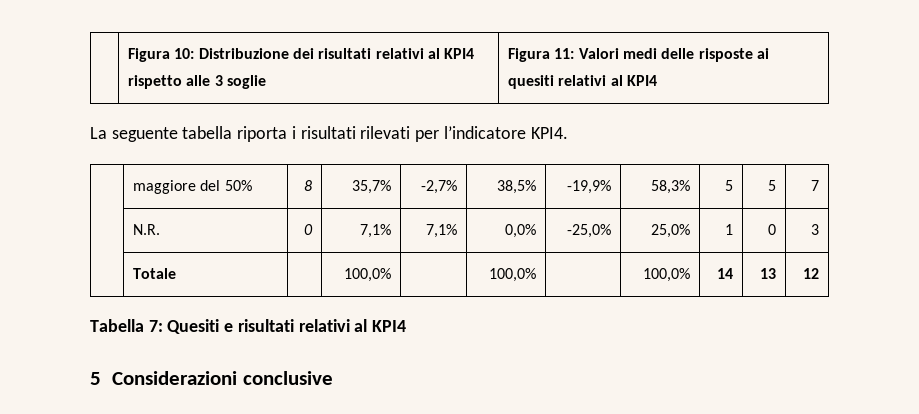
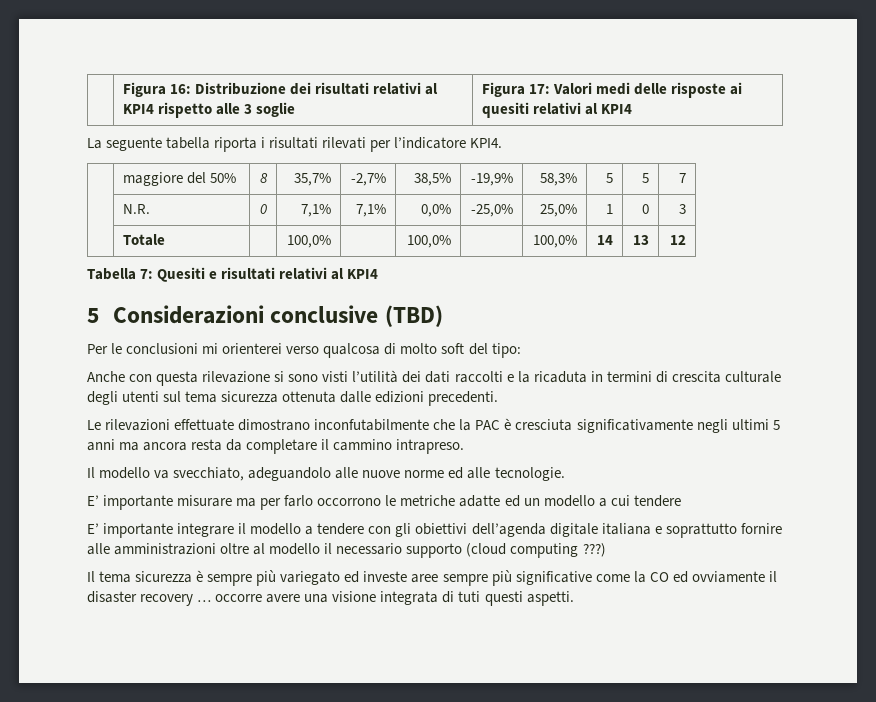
- | Figura 10: Distribuzione dei risultati relativi al KPI4 rispetto alle 3 soglie | Figura 11: Valori medi delle risposte ai quesiti relativi al KPI4
+ | Figura 16: Distribuzione dei risultati relativi al KPI4 rispetto alle 3 soglie | Figura 17: Valori medi delle risposte ai quesiti relativi al KPI4
- 5 Considerazioni conclusive
+ 5 Considerazioni conclusive (TBD)
+ Per le conclusioni mi orienterei verso qualcosa di molto soft del tipo:
+ Anche con questa rilevazione si sono visti l’utilità dei dati raccolti e la ricaduta in termini di crescita culturale degli utenti sul tema sicurezza ottenuta dalle edizioni precedenti.
+ Le rilevazioni effettuate dimostrano inconfutabilmente che la PAC è cresciuta significativamente negli ultimi 5 anni ma ancora resta da completare il cammino intrapreso.
+ Il modello va svecchiato, adeguandolo alle nuove norme ed alle tecnologie.
+ E’ importante misurare ma per farlo occorrono le metriche adatte ed un modello a cui tendere
+ E’ importante integrare il modello a tendere con gli obiettivi dell’agenda digitale italiana e soprattutto fornire alle amministrazioni oltre al modello il necessario supporto (cloud computing ???)
+ Il tema sicurezza è sempre più variegato ed investe aree sempre più significative come la CO ed ovviamente il disaster recovery … occorre avere una visione integrata di tuti questi aspetti.

